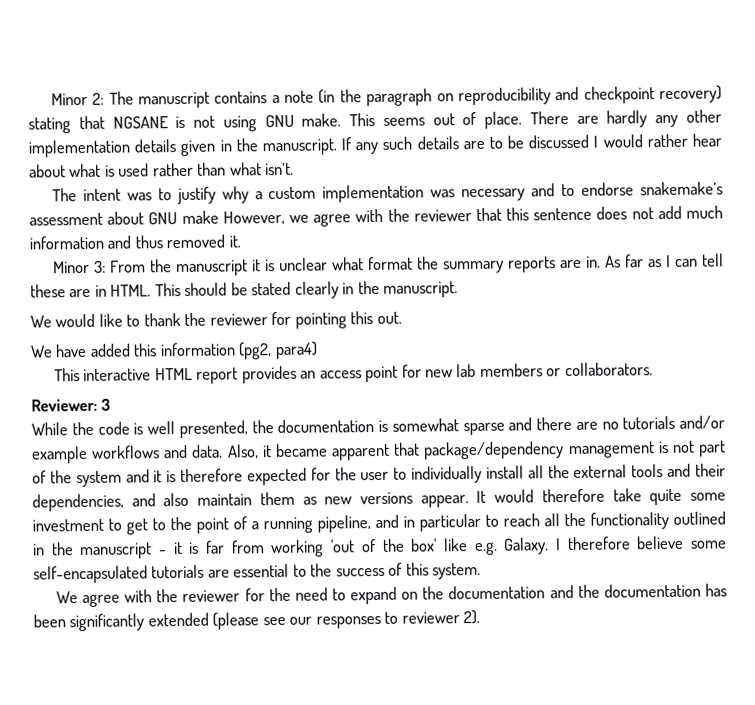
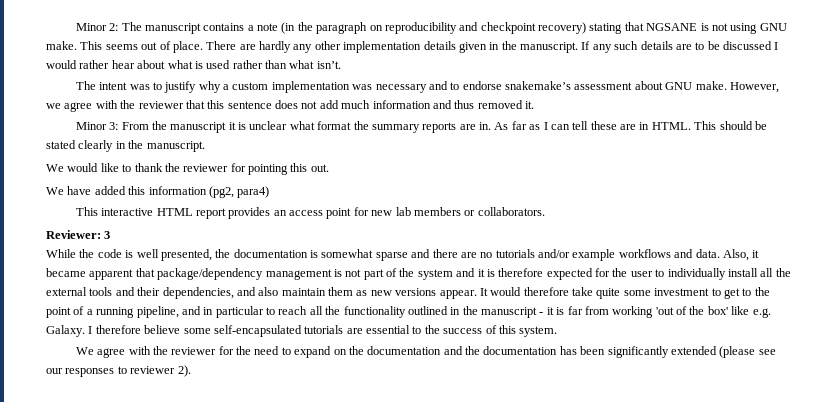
- The intent was to justify why a custom implementation was necessary and to endorse snakemake’s assessment about GNU make However, we agree with the reviewer that this sentence does not add much information and thus removed it.
+ The intent was to justify why a custom implementation was necessary and to endorse snakemake’s assessment about GNU make. However, we agree with the reviewer that this sentence does not add much information and thus removed it.

